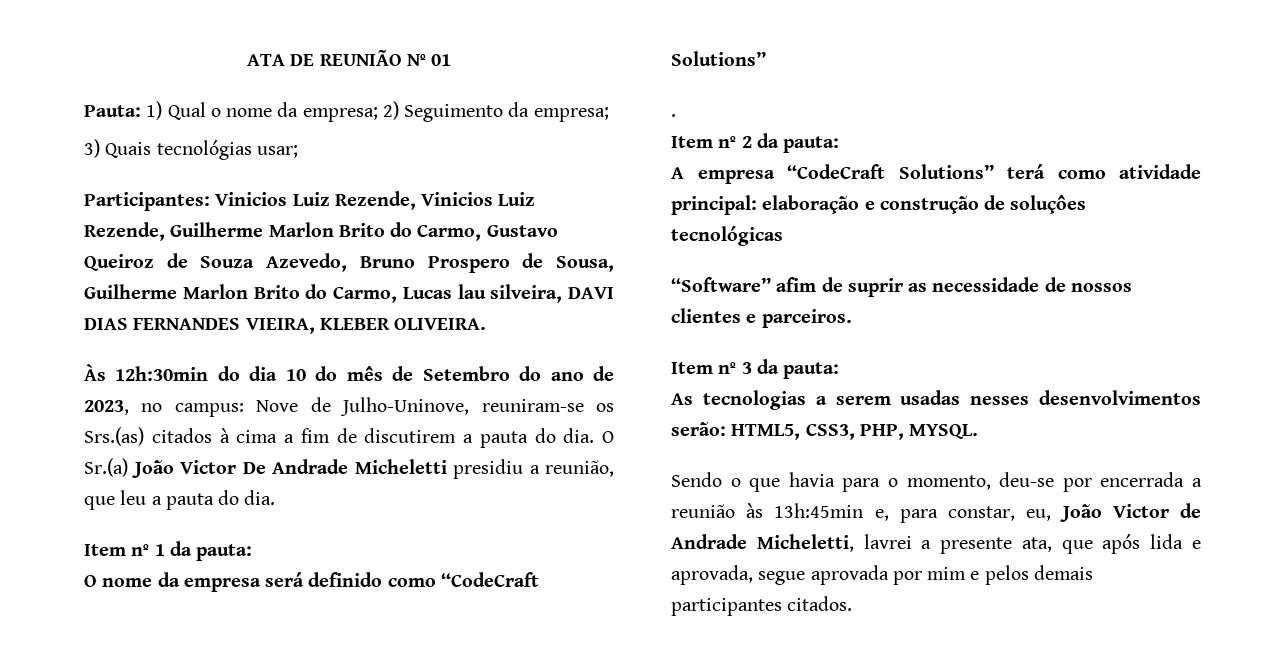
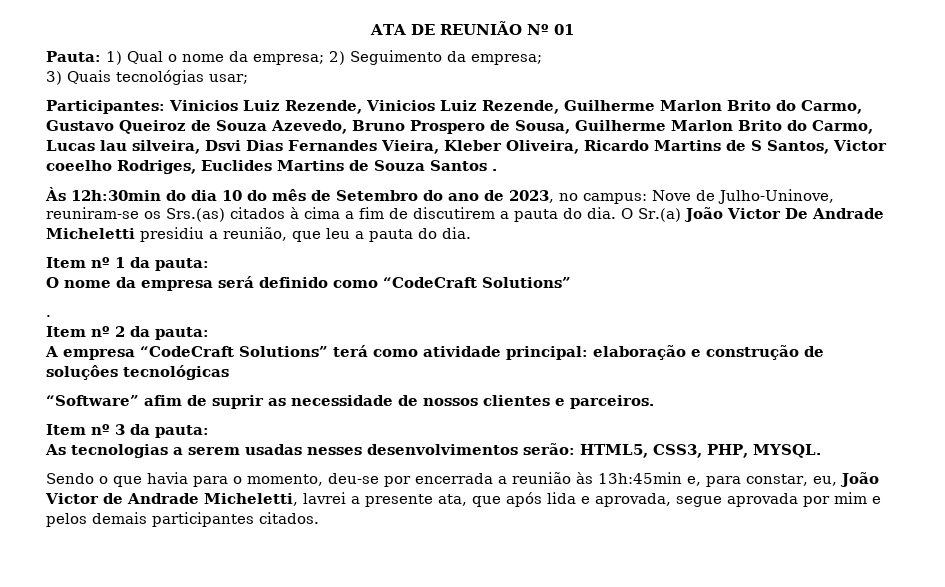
- Participantes: Vinicios Luiz Rezende, Vinicios Luiz Rezende, Guilherme Marlon Brito do Carmo, Gustavo Queiroz de Souza Azevedo, Bruno Prospero de Sousa, Guilherme Marlon Brito do Carmo, Lucas lau silveira, DAVI DIAS FERNANDES VIEIRA, KLEBER OLIVEIRA.
+ Participantes: Vinicios Luiz Rezende, Vinicios Luiz Rezende, Guilherme Marlon Brito do Carmo, Gustavo Queiroz de Souza Azevedo, Bruno Prospero de Sousa, Guilherme Marlon Brito do Carmo, Lucas lau silveira, Dsvi Dias Fernandes Vieira, Kleber Oliveira, Ricardo Martins de S Santos, Victor coeelho Rodriges, Euclides Martins de Souza Santos .

